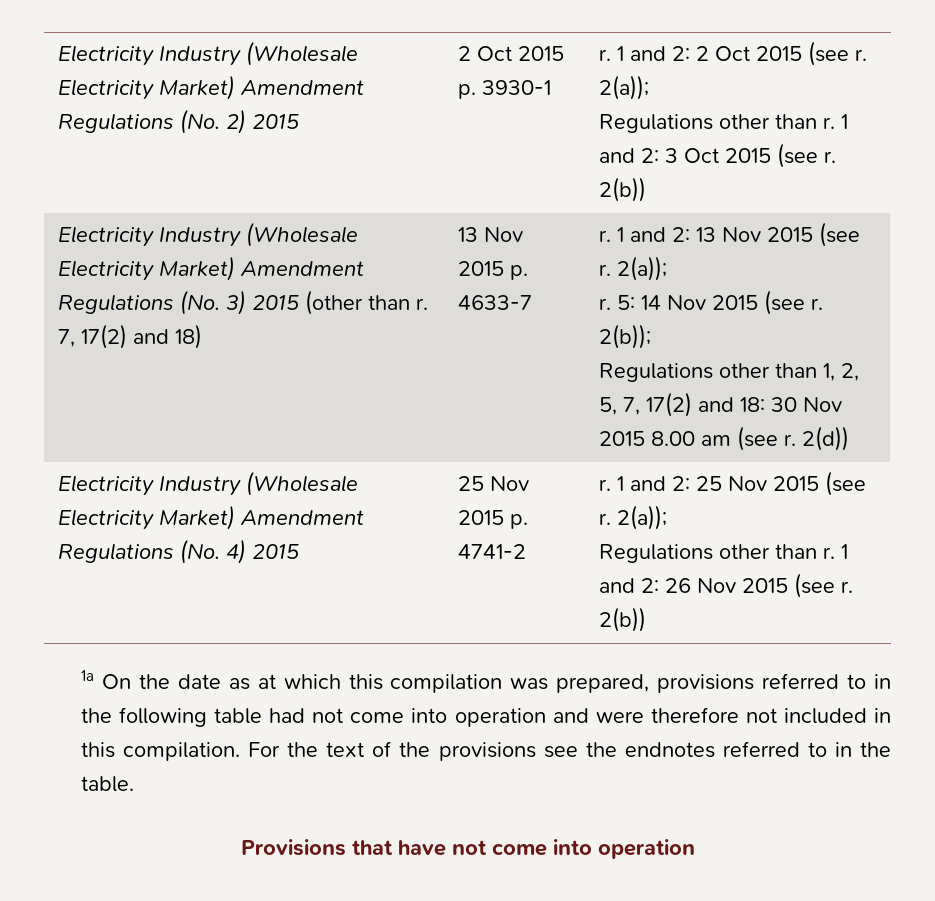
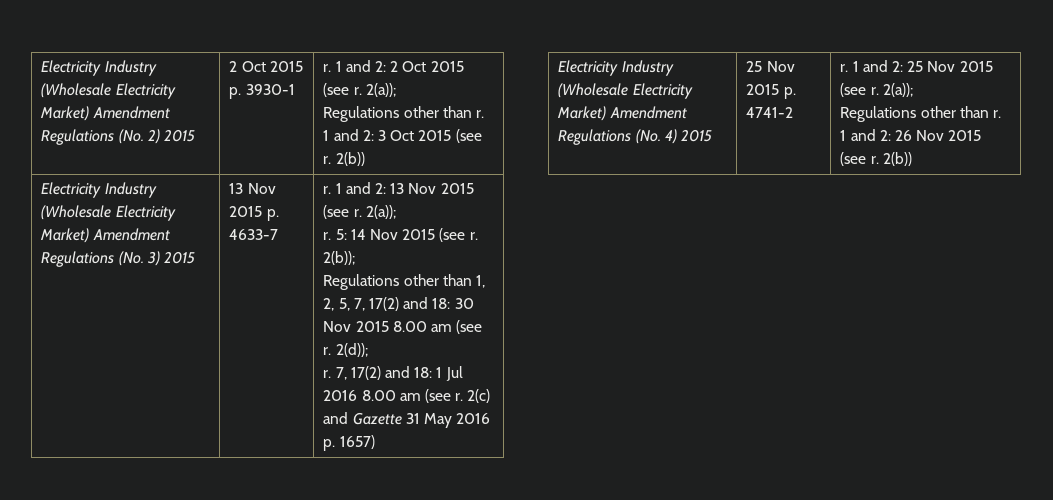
- Electricity Industry (Wholesale Electricity Market) Amendment Regulations (No. 3) 2015 (other than r. 7, 17(2) and 18)
+ Electricity Industry (Wholesale Electricity Market) Amendment Regulations (No. 3) 2015
- 2(d))
+ 2(d));
+ r. 7, 17(2) and 18: 1 Jul 2016 8.00 am (see r. 2(c) and Gazette 31 May 2016 p. 1657)
- 1a On the date as at which this compilation was prepared, provisions referred to in the following table had not come into operation and were therefore not included in this compilation. For the text of the provisions see the endnotes referred to in the table.
- Provisions that have not come into operation

